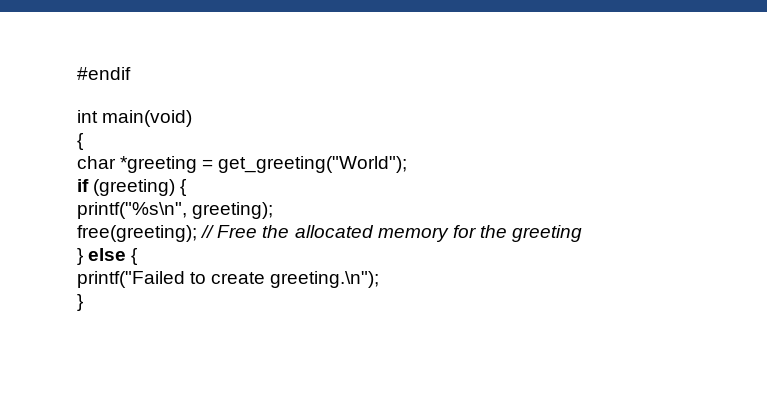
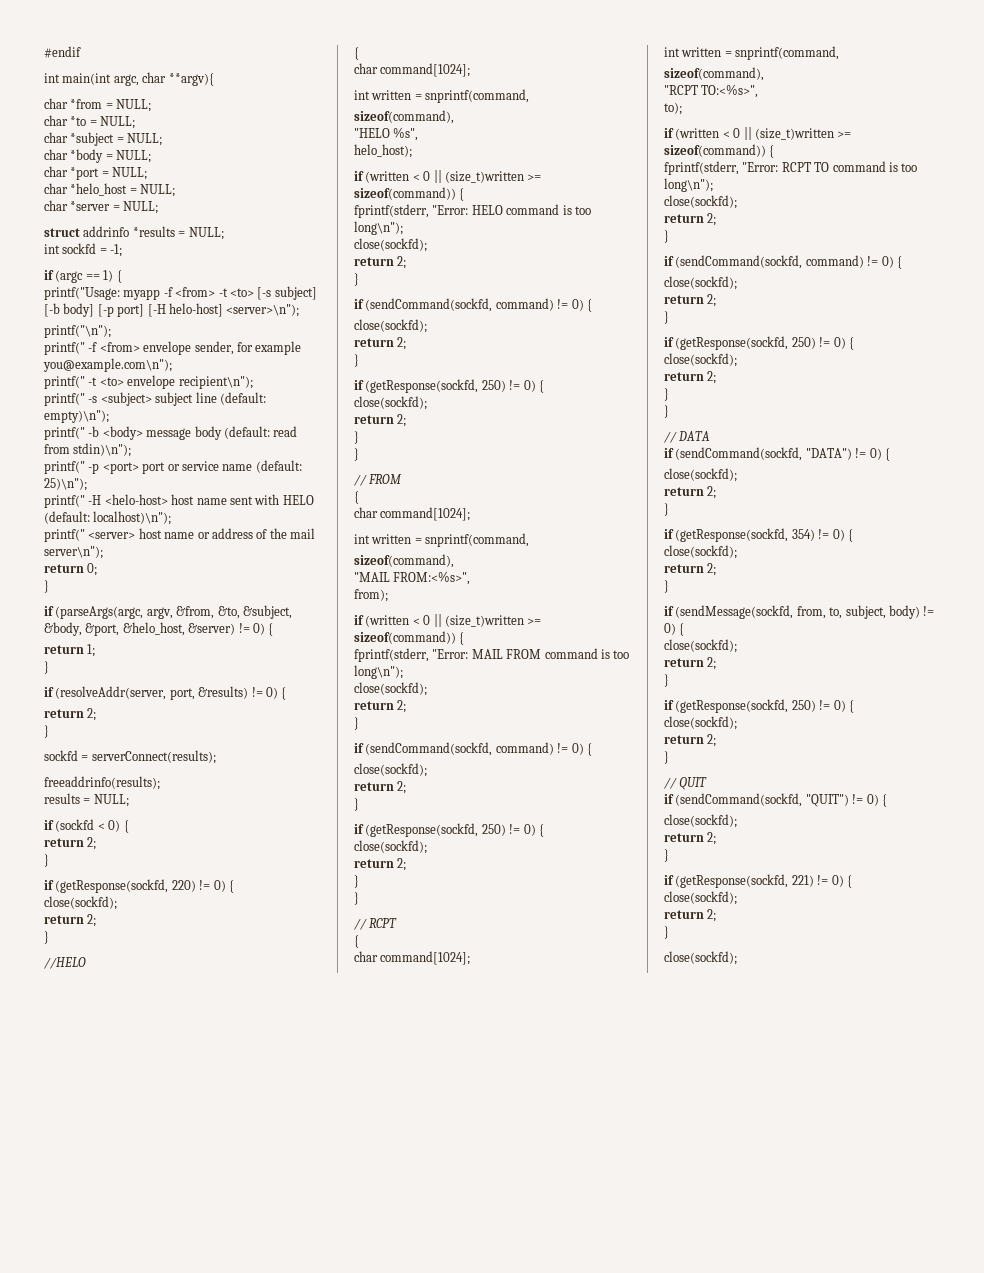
- int main(void)
+ int main(int argc, char **argv){
+ char *from = NULL;
+ char *to = NULL;
+ char *subject = NULL;
+ char *body = NULL;
+ char *port = NULL;
+ char *helo_host = NULL;
+ char *server = NULL;
+ struct addrinfo *results = NULL;
+ int sockfd = -1;
+ if (argc == 1) {
+ printf("Usage: myapp -f <from> -t <to> [-s subject] [-b body] [-p port] [-H helo-host] <server>\n");
+ printf("\n");
+ printf(" -f <from> envelope sender, for example you@example.com\n");
+ printf(" -t <to> envelope recipient\n");
+ printf(" -s <subject> subject line (default: empty)\n");
+ printf(" -b <body> message body (default: read from stdin)\n");
+ printf(" -p <port> port or service name (default: 25)\n");
+ printf(" -H <helo-host> host name sent with HELO (default: localhost)\n");
+ printf(" <server> host name or address of the mail server\n");
+ return 0;
+ }
+ if (parseArgs(argc, argv, &from, &to, &subject, &body, &port, &helo_host, &server) != 0) {
+ return 1;
+ }
+ if (resolveAddr(server, port, &results) != 0) {
+ return 2;
+ }
+ sockfd = serverConnect(results);
+ freeaddrinfo(results);
+ results = NULL;
+ if (sockfd < 0) {
+ return 2;
+ }
+ if (getResponse(sockfd, 220) != 0) {
+ close(sockfd);
+ return 2;
+ }
+ //HELO
  {
- char *greeting = get_greeting("World");
- if (greeting) {
- printf("%s\n", greeting);
- free(greeting); // Free the allocated memory for the greeting
- } else {
- printf("Failed to create greeting.\n");
+ char command[1024];
+ int written = snprintf(command,
+ sizeof(command),
+ "HELO %s",
+ helo_host);
+ if (written < 0 || (size_t)written >= sizeof(command)) {
+ fprintf(stderr, "Error: HELO command is too long\n");
+ close(sockfd);
+ return 2;
  }
+ if (sendCommand(sockfd, command) != 0) {
+ close(sockfd);
+ return 2;
+ }
+ if (getResponse(sockfd, 250) != 0) {
+ close(sockfd);
+ return 2;
+ }
+ }
+ // FROM
+ {
+ char command[1024];
+ int written = snprintf(command,
+ sizeof(command),
+ "MAIL FROM:<%s>",
+ from);
+ if (written < 0 || (size_t)written >= sizeof(command)) {
+ fprintf(stderr, "Error: MAIL FROM command is too long\n");
+ close(sockfd);
+ return 2;
+ }
+ if (sendCommand(sockfd, command) != 0) {
+ close(sockfd);
+ return 2;
+ }
+ if (getResponse(sockfd, 250) != 0) {
+ close(sockfd);
+ return 2;
+ }
+ }
+ // RCPT
+ {
+ char command[1024];
+ int written = snprintf(command,
+ sizeof(command),
+ "RCPT TO:<%s>",
+ to);
+ if (written < 0 || (size_t)written >= sizeof(command)) {
+ fprintf(stderr, "Error: RCPT TO command is too long\n");
+ close(sockfd);
+ return 2;
+ }
+ if (sendCommand(sockfd, command) != 0) {
+ close(sockfd);
+ return 2;
+ }
+ if (getResponse(sockfd, 250) != 0) {
+ close(sockfd);
+ return 2;
+ }
+ }
+ // DATA
+ if (sendCommand(sockfd, "DATA") != 0) {
+ close(sockfd);
+ return 2;
+ }
+ if (getResponse(sockfd, 354) != 0) {
+ close(sockfd);
+ return 2;
+ }
+ if (sendMessage(sockfd, from, to, subject, body) != 0) {
+ close(sockfd);
+ return 2;
+ }
+ if (getResponse(sockfd, 250) != 0) {
+ close(sockfd);
+ return 2;
+ }
+ // QUIT
+ if (sendCommand(sockfd, "QUIT") != 0) {
+ close(sockfd);
+ return 2;
+ }
+ if (getResponse(sockfd, 221) != 0) {
+ close(sockfd);
+ return 2;
+ }
+ close(sockfd);

